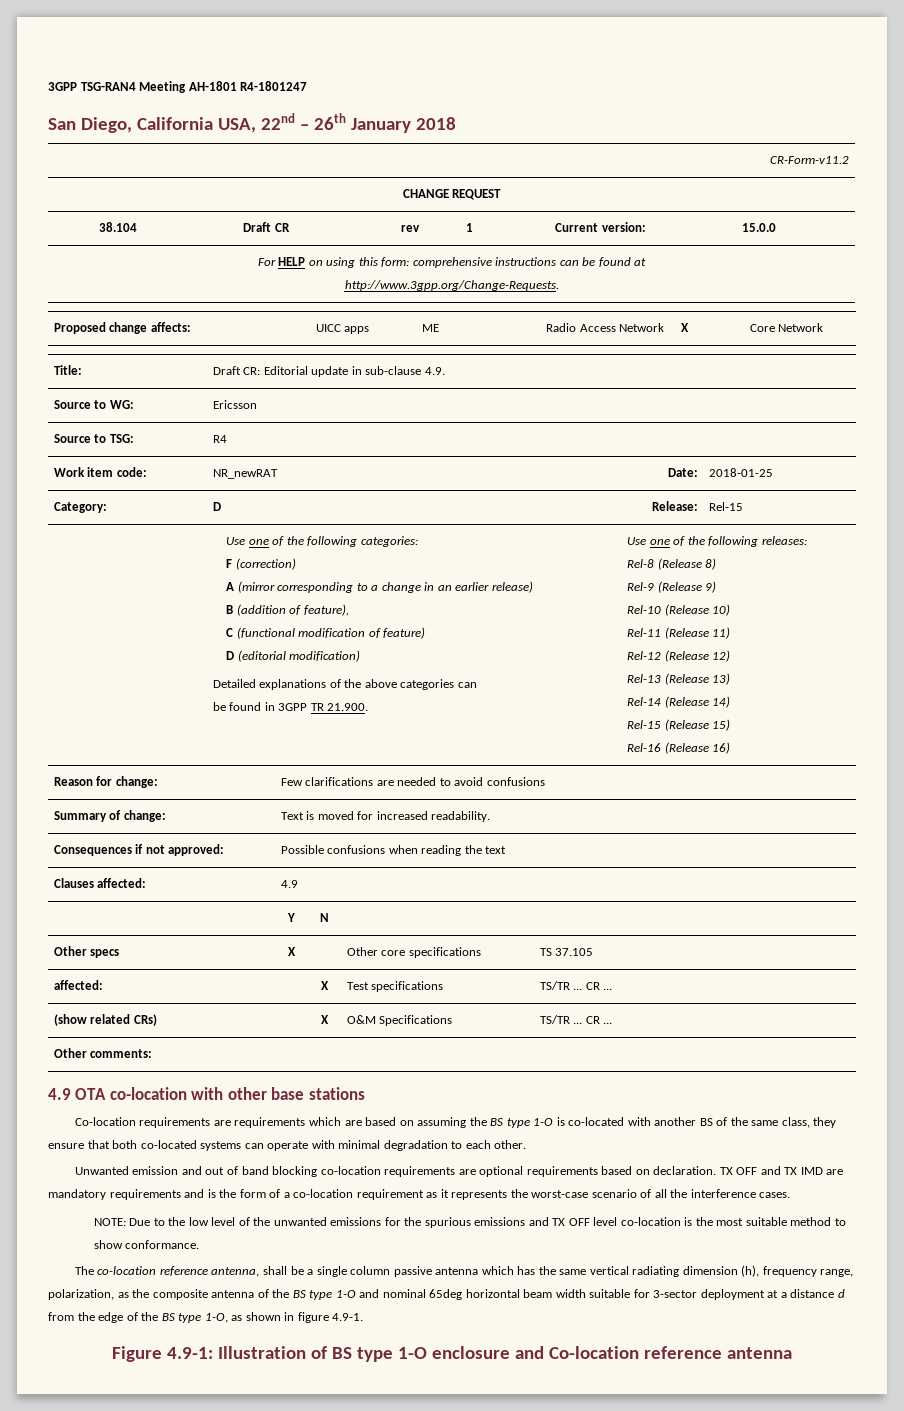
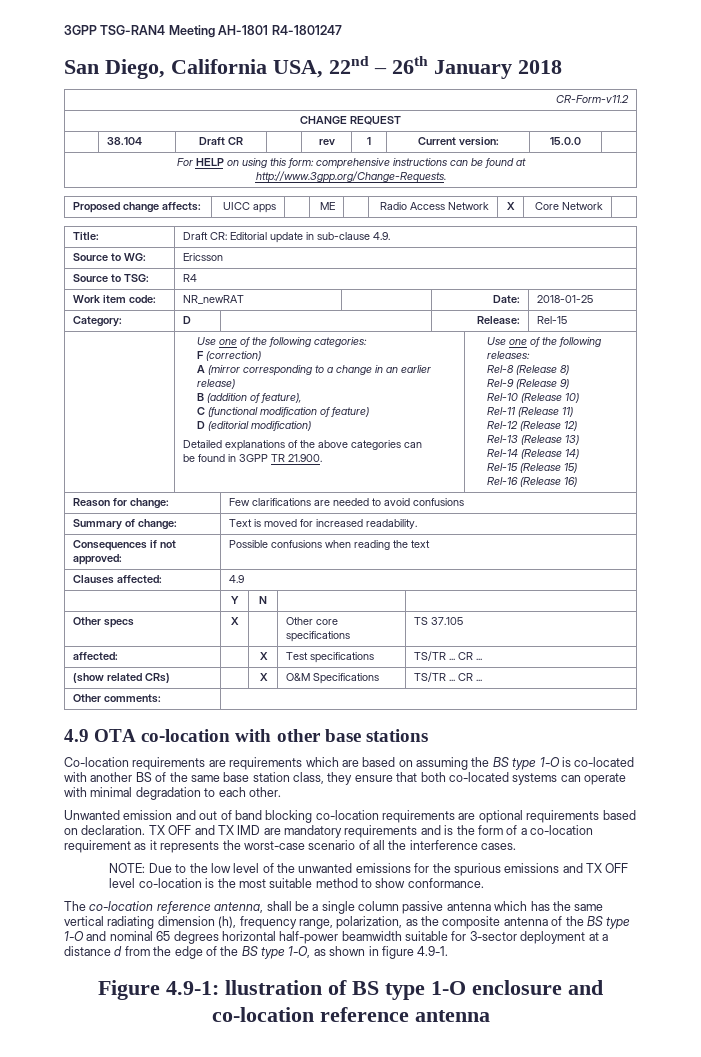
- Co-location requirements are requirements which are based on assuming the BS type 1-O is co-located with another BS of the same class, they ensure that both co-located systems can operate with minimal degradation to each other.
+ Co-location requirements are requirements which are based on assuming the BS type 1-O is co-located with another BS of the same base station class, they ensure that both co-located systems can operate with minimal degradation to each other.
- The co-location reference antenna, shall be a single column passive antenna which has the same vertical radiating dimension (h), frequency range, polarization, as the composite antenna of the BS type 1-O and nominal 65deg horizontal beam width suitable for 3-sector deployment at a distance d from the edge of the BS type 1-O, as shown in figure 4.9-1.
+ The co-location reference antenna, shall be a single column passive antenna which has the same vertical radiating dimension (h), frequency range, polarization, as the composite antenna of the BS type 1-O and nominal 65 degrees horizontal half-power beamwidth suitable for 3-sector deployment at a distance d from the edge of the BS type 1-O, as shown in figure 4.9-1.
- Figure 4.9-1: Illustration of BS type 1-O enclosure and Co-location reference antenna
+ Figure 4.9-1: llustration of BS type 1-O enclosure and co-location reference antenna

